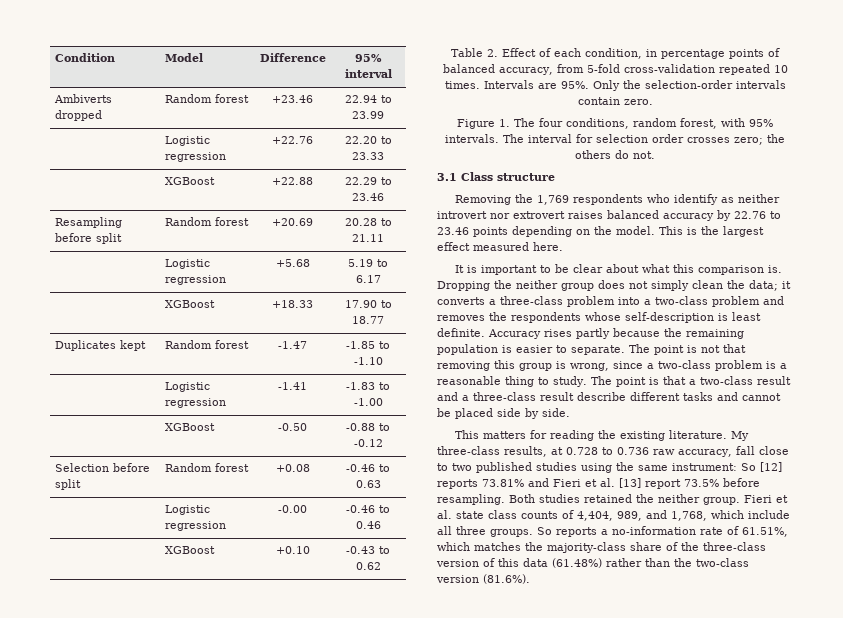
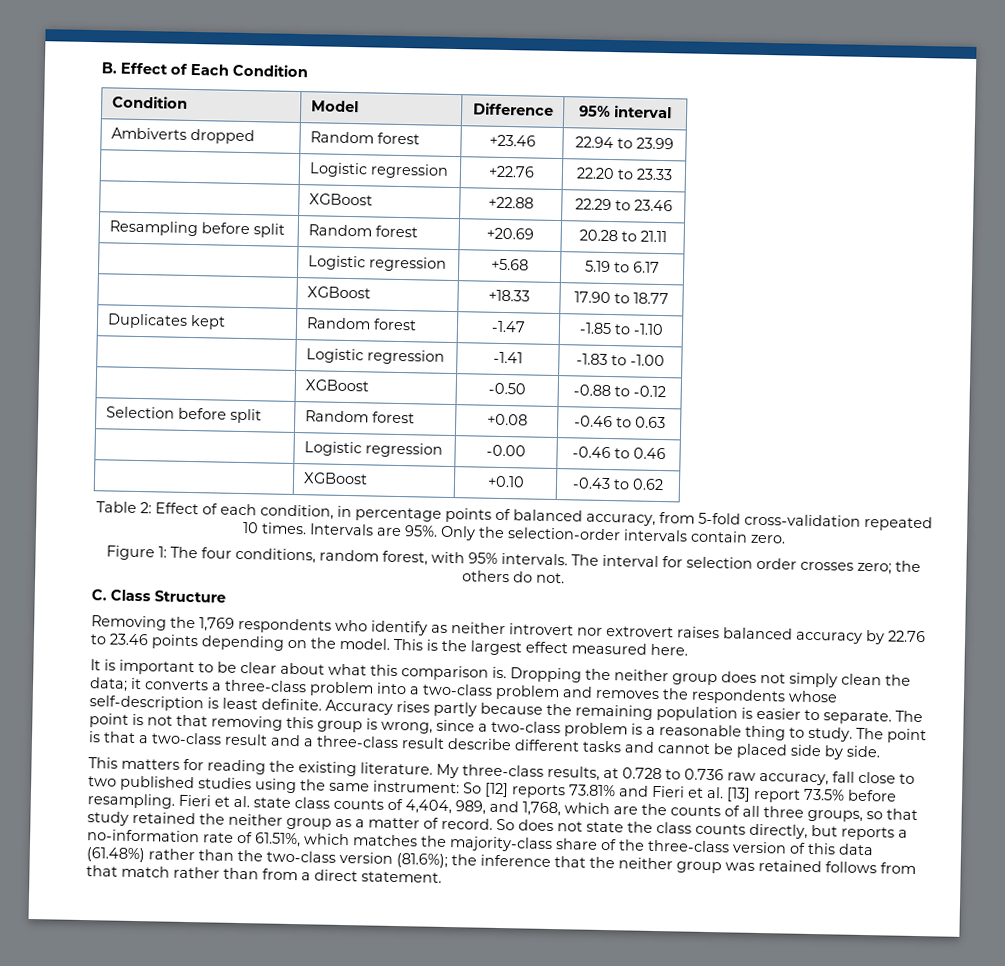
+ B. Effect of Each Condition
- Table 2. Effect of each condition, in percentage points of balanced accuracy, from 5-fold cross-validation repeated 10 times.
+ Table 2: Effect of each condition, in percentage points of balanced accuracy, from 5-fold cross-validation repeated 10 times.
- Figure 1. The four conditions, random forest, with 95% intervals.
+ Figure 1: The four conditions, random forest, with 95% intervals.
- 3.1 Class structure
+ C. Class Structure
- Both studies retained the neither group.
- Fieri et al. state class counts of 4,404, 989, and 1,768, which include all three groups. So reports a no-information rate of 61.51%, which matches the majority-class share of the three-class version of this data (61.48%) rather than the two-class version (81.6%).
+ Fieri et al. state class counts of 4,404, 989, and 1,768, which are the counts of all three groups, so that study retained the neither group as a matter of record. So does not state the class counts directly, but reports a no-information rate of 61.51%, which matches the majority-class share of the three-class version of this data (61.48%) rather than the two-class version (81.6%); the inference that the neither group was retained follows from that match rather than from a direct statement.

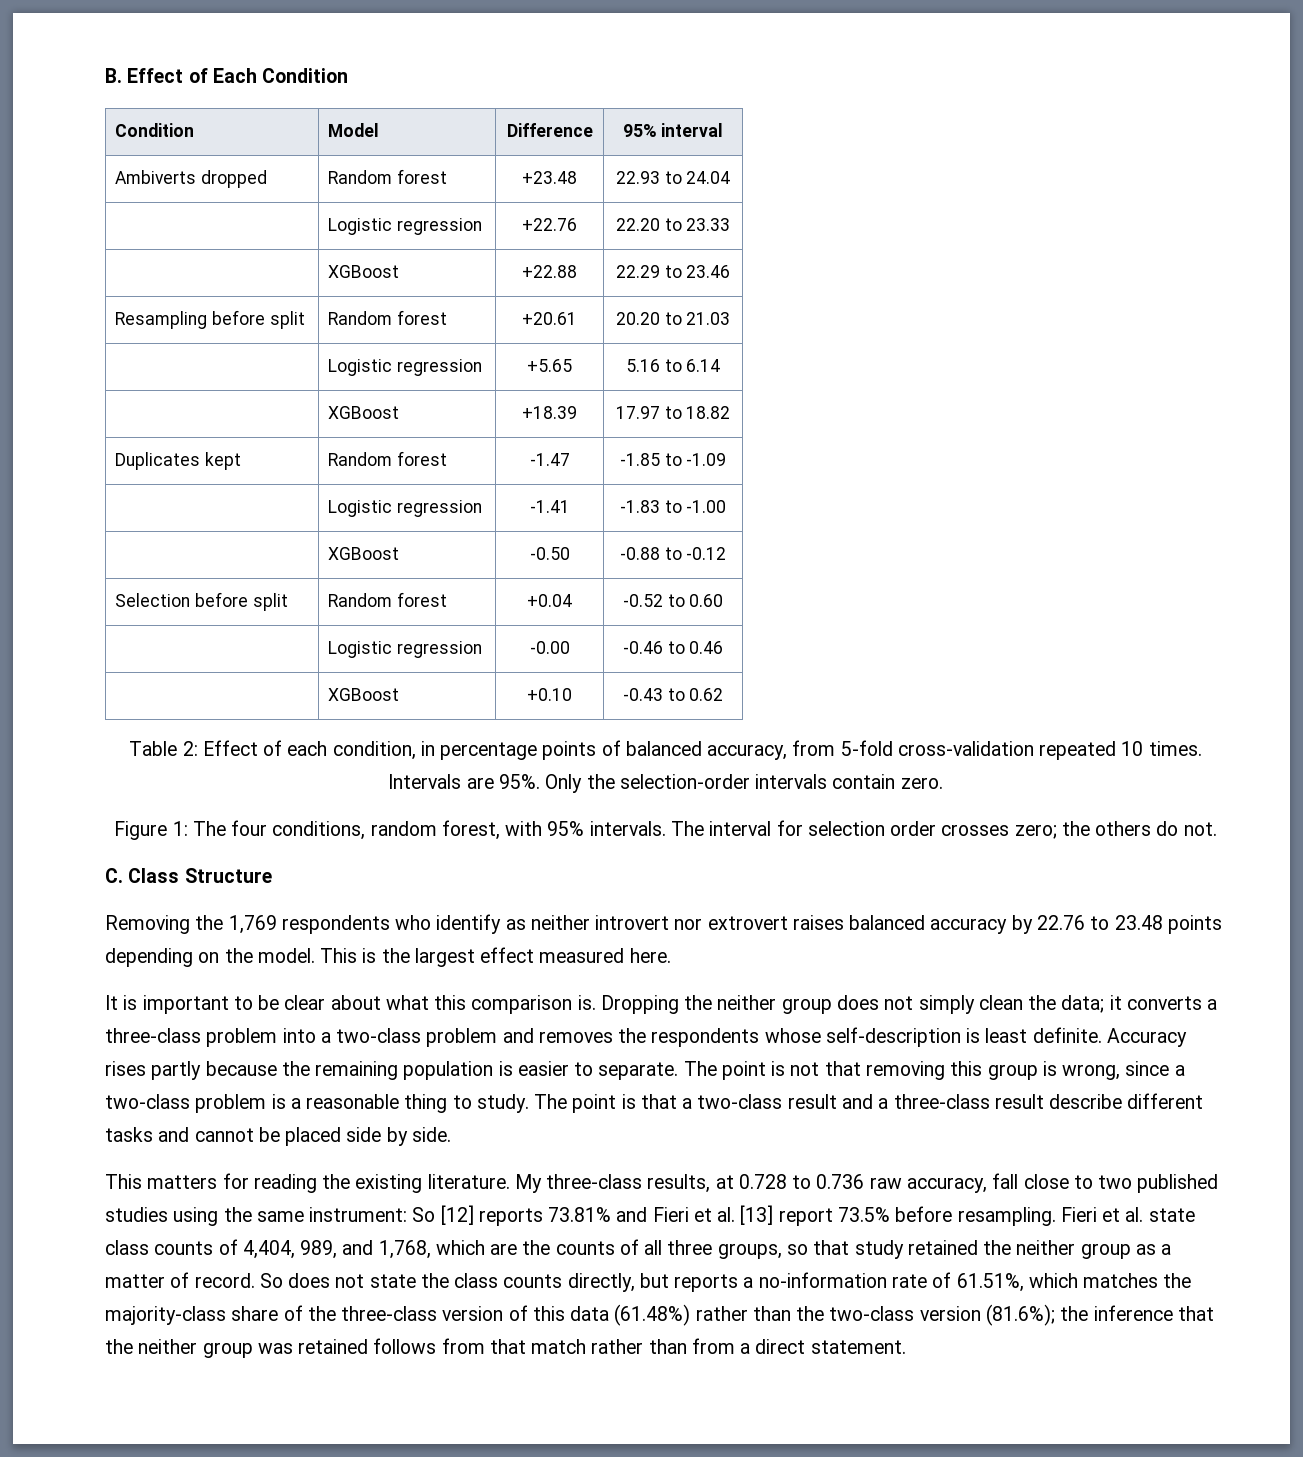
- Ambiverts dropped | Random forest | +23.46 | 22.94 to 23.99
+ Ambiverts dropped | Random forest | +23.48 | 22.93 to 24.04
- Resampling before split | Random forest | +20.69 | 20.28 to 21.11
- | Logistic regression | +5.68 | 5.19 to 6.17
- | XGBoost | +18.33 | 17.90 to 18.77
+ Resampling before split | Random forest | +20.61 | 20.20 to 21.03
+ | Logistic regression | +5.65 | 5.16 to 6.14
+ | XGBoost | +18.39 | 17.97 to 18.82
- Duplicates kept | Random forest | -1.47 | -1.85 to -1.10
+ Duplicates kept | Random forest | -1.47 | -1.85 to -1.09
- Selection before split | Random forest | +0.08 | -0.46 to 0.63
+ Selection before split | Random forest | +0.04 | -0.52 to 0.60
- Removing the 1,769 respondents who identify as neither introvert nor extrovert raises balanced accuracy by 22.76 to 23.46 points depending on the model.
+ Removing the 1,769 respondents who identify as neither introvert nor extrovert raises balanced accuracy by 22.76 to 23.48 points depending on the model.

